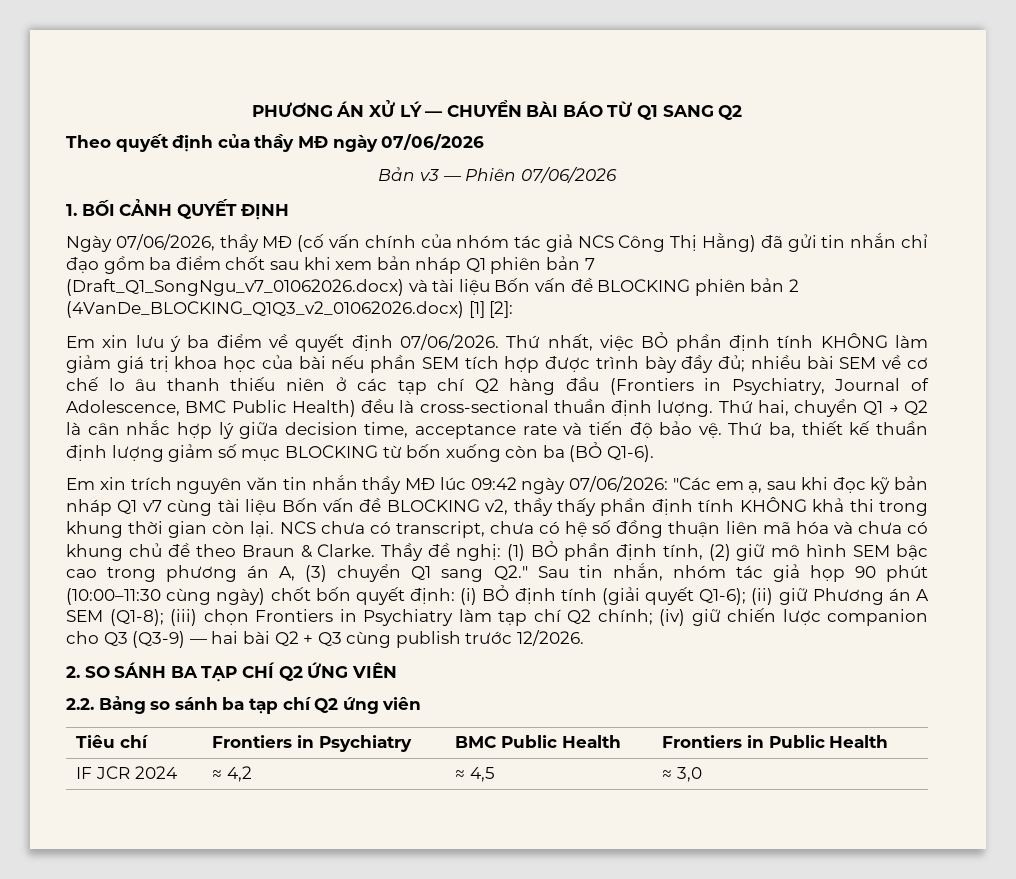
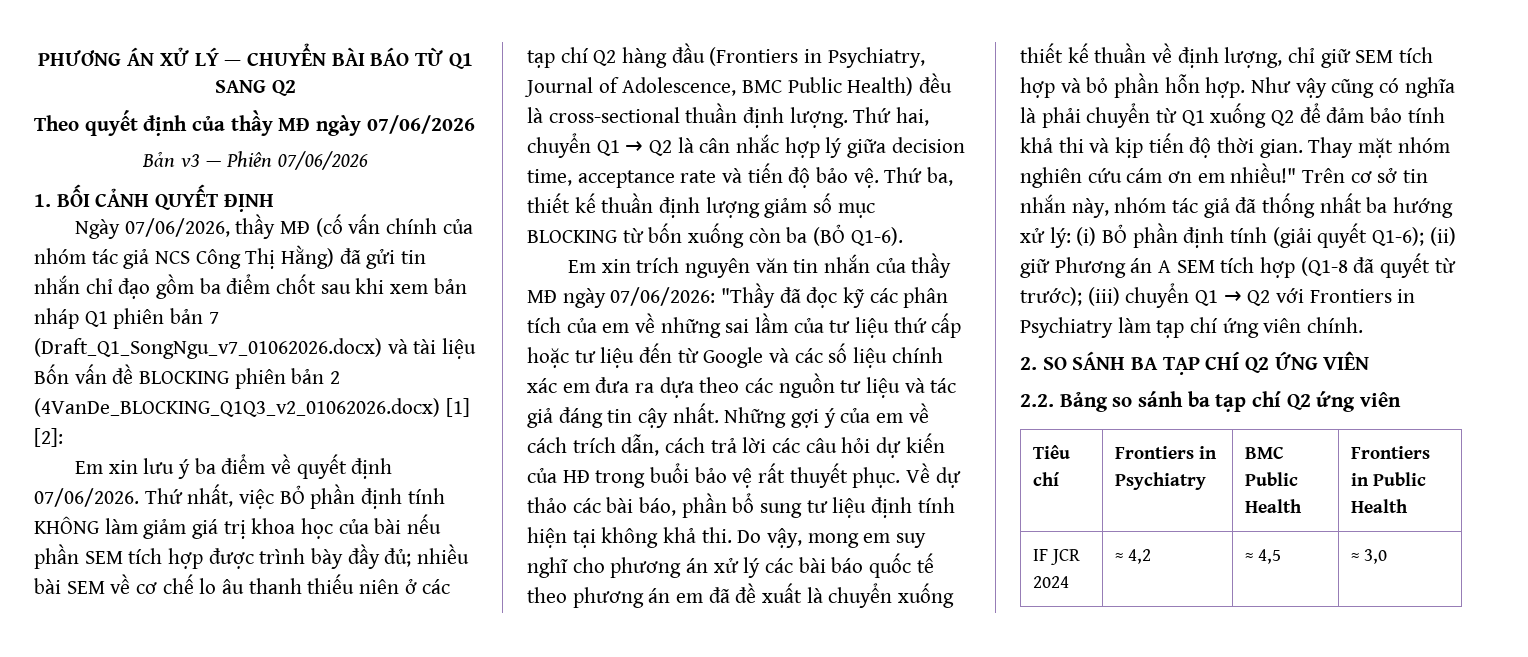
- Em xin trích nguyên văn tin nhắn thầy MĐ lúc 09:42 ngày 07/06/2026: "Các em ạ, sau khi đọc kỹ bản nháp Q1 v7 cùng tài liệu Bốn vấn đề BLOCKING v2, thầy thấy phần định tính KHÔNG khả thi trong khung thời gian còn lại. NCS chưa có transcript, chưa có hệ số đồng thuận liên mã hóa và chưa có khung chủ đề theo Braun & Clarke. Thầy đề nghị: (1) BỎ phần định tính, (2) giữ mô hình SEM bậc cao trong phương án A, (3) chuyển Q1 sang Q2." Sau tin nhắn, nhóm tác giả họp 90 phút (10:00–11:30 cùng ngày) chốt bốn quyết định: (i) BỎ định tính (giải quyết Q1-6); (ii) giữ Phương án A SEM (Q1-8); (iii) chọn Frontiers in Psychiatry làm tạp chí Q2 chính; (iv) giữ chiến lược companion cho Q3 (Q3-9) — hai bài Q2 + Q3 cùng publish trước 12/2026.
+ Em xin trích nguyên văn tin nhắn của thầy MĐ ngày 07/06/2026: "Thầy đã đọc kỹ các phân tích của em về những sai lầm của tư liệu thứ cấp hoặc tư liệu đến từ Google và các số liệu chính xác em đưa ra dựa theo các nguồn tư liệu và tác giả đáng tin cậy nhất. Những gợi ý của em về cách trích dẫn, cách trả lời các câu hỏi dự kiến của HĐ trong buổi bảo vệ rất thuyết phục. Về dự thảo các bài báo, phần bổ sung tư liệu định tính hiện tại không khả thi. Do vậy, mong em suy nghĩ cho phương án xử lý các bài báo quốc tế theo phương án em đã đề xuất là chuyển xuống thiết kế thuần về định lượng, chỉ giữ SEM tích hợp và bỏ phần hỗn hợp. Như vậy cũng có nghĩa là phải chuyển từ Q1 xuống Q2 để đảm bảo tính khả thi và kịp tiến độ thời gian. Thay mặt nhóm nghiên cứu cám ơn em nhiều!" Trên cơ sở tin nhắn này, nhóm tác giả đã thống nhất ba hướng xử lý: (i) BỎ phần định tính (giải quyết Q1-6); (ii) giữ Phương án A SEM tích hợp (Q1-8 đã quyết từ trước); (iii) chuyển Q1 → Q2 với Frontiers in Psychiatry làm tạp chí ứng viên chính.

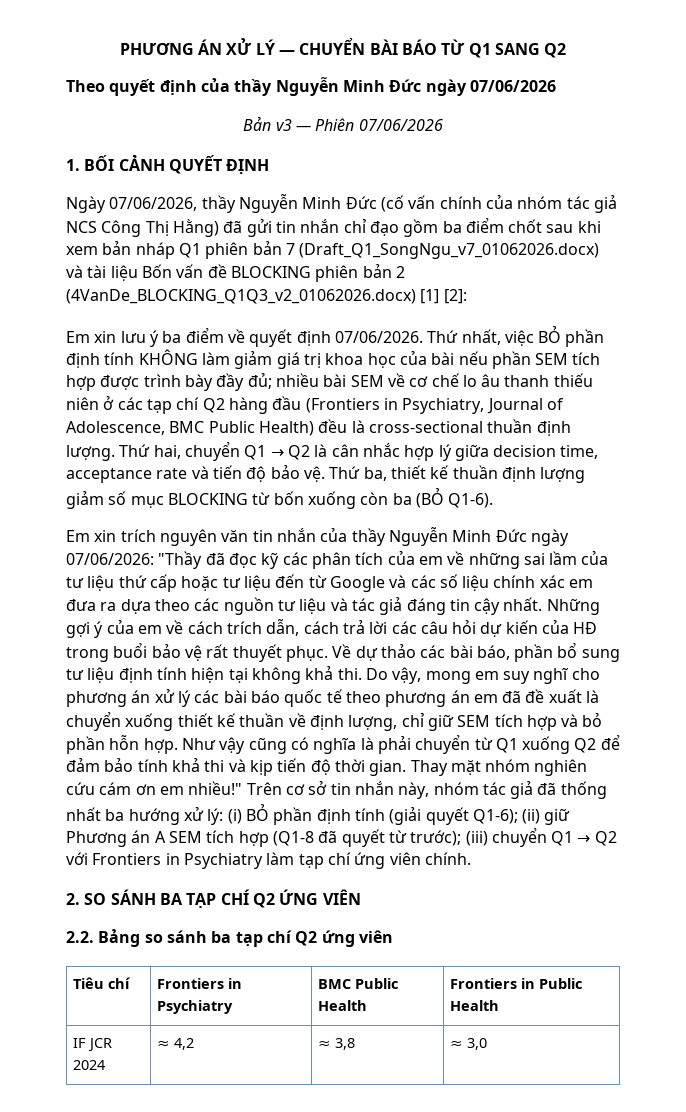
- Theo quyết định của thầy MĐ ngày 07/06/2026
+ Theo quyết định của thầy Nguyễn Minh Đức ngày 07/06/2026
- Ngày 07/06/2026, thầy MĐ (cố vấn chính của nhóm tác giả NCS Công Thị Hằng) đã gửi tin nhắn chỉ đạo gồm ba điểm chốt sau khi xem bản nháp Q1 phiên bản 7 (Draft_Q1_SongNgu_v7_01062026.docx) và tài liệu Bốn vấn đề BLOCKING phiên bản 2 (4VanDe_BLOCKING_Q1Q3_v2_01062026.docx) [1] [2]:
+ Ngày 07/06/2026, thầy Nguyễn Minh Đức (cố vấn chính của nhóm tác giả NCS Công Thị Hằng) đã gửi tin nhắn chỉ đạo gồm ba điểm chốt sau khi xem bản nháp Q1 phiên bản 7 (Draft_Q1_SongNgu_v7_01062026.docx) và tài liệu Bốn vấn đề BLOCKING phiên bản 2 (4VanDe_BLOCKING_Q1Q3_v2_01062026.docx) [1] [2]:
- Em xin trích nguyên văn tin nhắn của thầy MĐ ngày 07/06/2026: "Thầy đã đọc kỹ các phân tích của em về những sai lầm của tư liệu thứ cấp hoặc tư liệu đến từ Google và các số liệu chính xác em đưa ra dựa theo các nguồn tư liệu và tác giả đáng tin cậy nhất.
+ Em xin trích nguyên văn tin nhắn của thầy Nguyễn Minh Đức ngày 07/06/2026: "Thầy đã đọc kỹ các phân tích của em về những sai lầm của tư liệu thứ cấp hoặc tư liệu đến từ Google và các số liệu chính xác em đưa ra dựa theo các nguồn tư liệu và tác giả đáng tin cậy nhất.
- IF JCR 2024 | ≈ 4,2 | ≈ 4,5 | ≈ 3,0
+ IF JCR 2024 | ≈ 4,2 | ≈ 3,8 | ≈ 3,0

